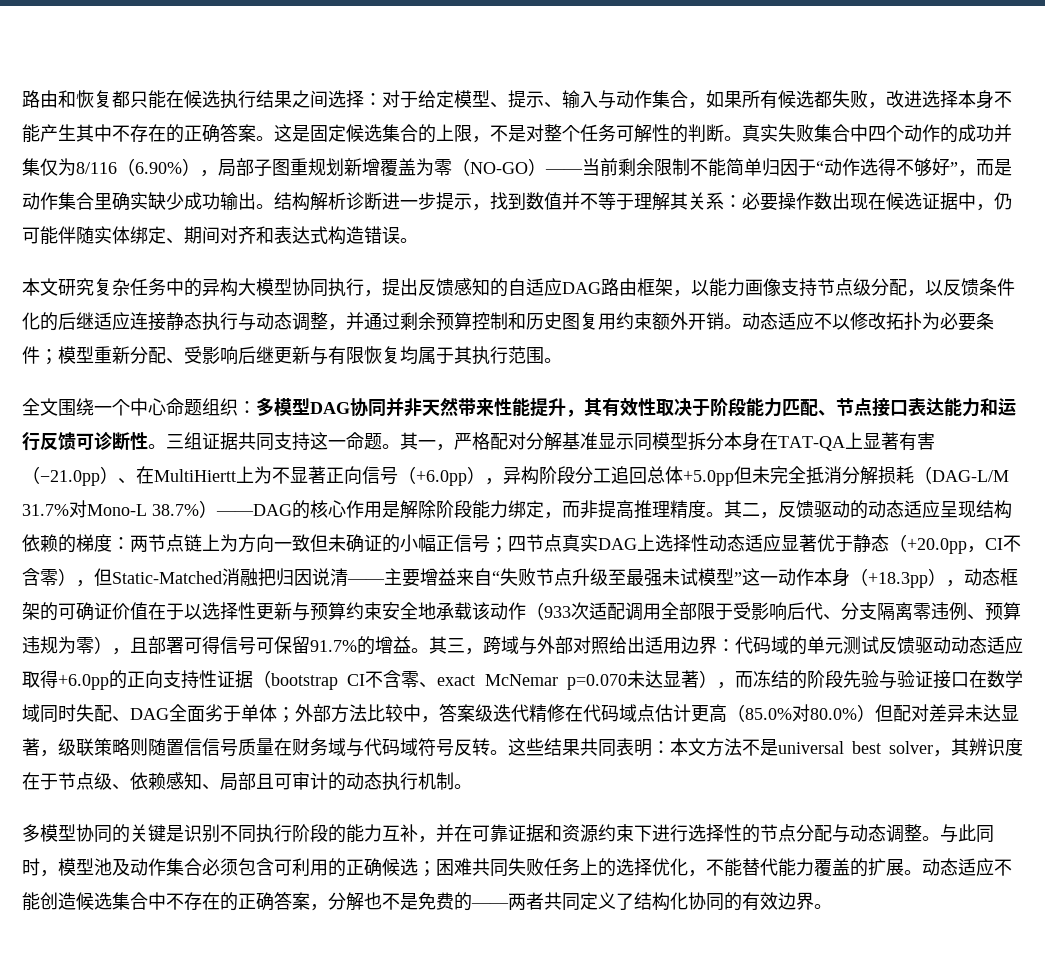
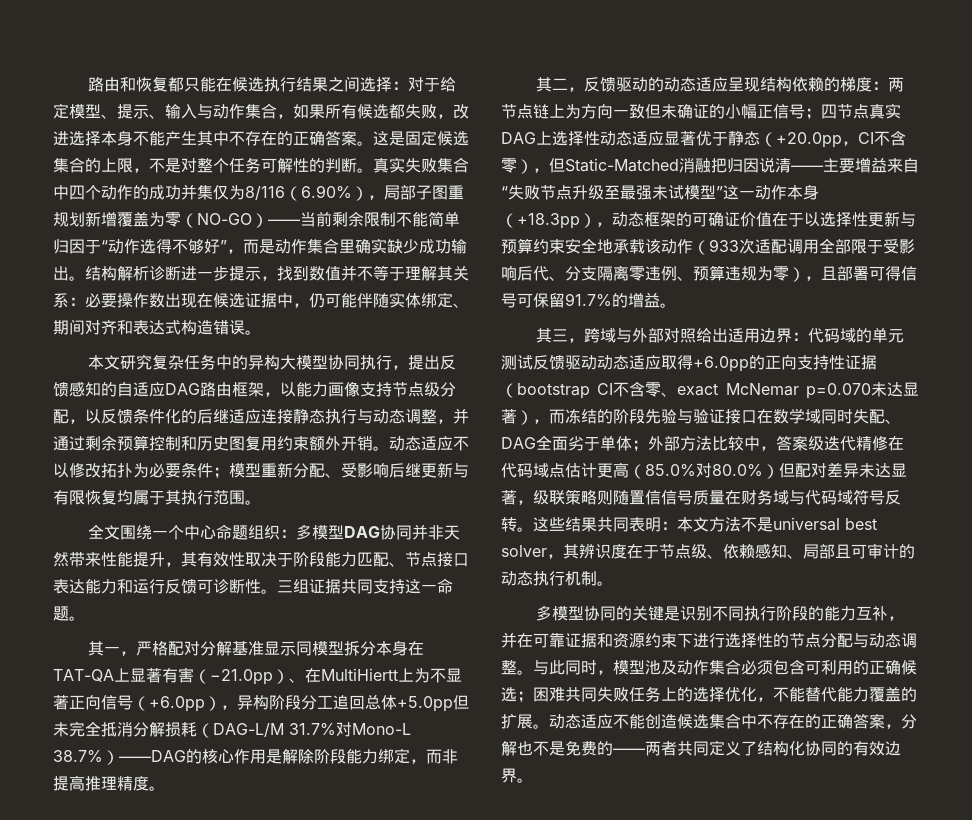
- 三组证据共同支持这一命题。其一，严格配对分解基准显示同模型拆分本身在TAT-QA上显著有害（−21.0pp）、在MultiHiertt上为不显著正向信号（+6.0pp），异构阶段分工追回总体+5.0pp但未完全抵消分解损耗（DAG-L/M 31.7%对Mono-L 38.7%）——DAG的核心作用是解除阶段能力绑定，而非提高推理精度。其二，反馈驱动的动态适应呈现结构依赖的梯度：
+ 三组证据共同支持这一命题。
+ 其一，严格配对分解基准显示同模型拆分本身在TAT-QA上显著有害（−21.0pp）、在MultiHiertt上为不显著正向信号（+6.0pp），异构阶段分工追回总体+5.0pp但未完全抵消分解损耗（DAG-L/M 31.7%对Mono-L 38.7%）——DAG的核心作用是解除阶段能力绑定，而非提高推理精度。
+ 其二，反馈驱动的动态适应呈现结构依赖的梯度：
- 四节点真实DAG上选择性动态适应显著优于静态（+20.0pp，CI不含零），但Static-Matched消融把归因说清——主要增益来自“失败节点升级至最强未试模型”这一动作本身（+18.3pp），动态框架的可确证价值在于以选择性更新与预算约束安全地承载该动作（933次适配调用全部限于受影响后代、分支隔离零违例、预算违规为零），且部署可得信号可保留91.7%的增益。其三，跨域与外部对照给出适用边界：
+ 四节点真实DAG上选择性动态适应显著优于静态（+20.0pp，CI不含零），但Static-Matched消融把归因说清——主要增益来自“失败节点升级至最强未试模型”这一动作本身（+18.3pp），动态框架的可确证价值在于以选择性更新与预算约束安全地承载该动作（933次适配调用全部限于受影响后代、分支隔离零违例、预算违规为零），且部署可得信号可保留91.7%的增益。
+ 其三，跨域与外部对照给出适用边界：

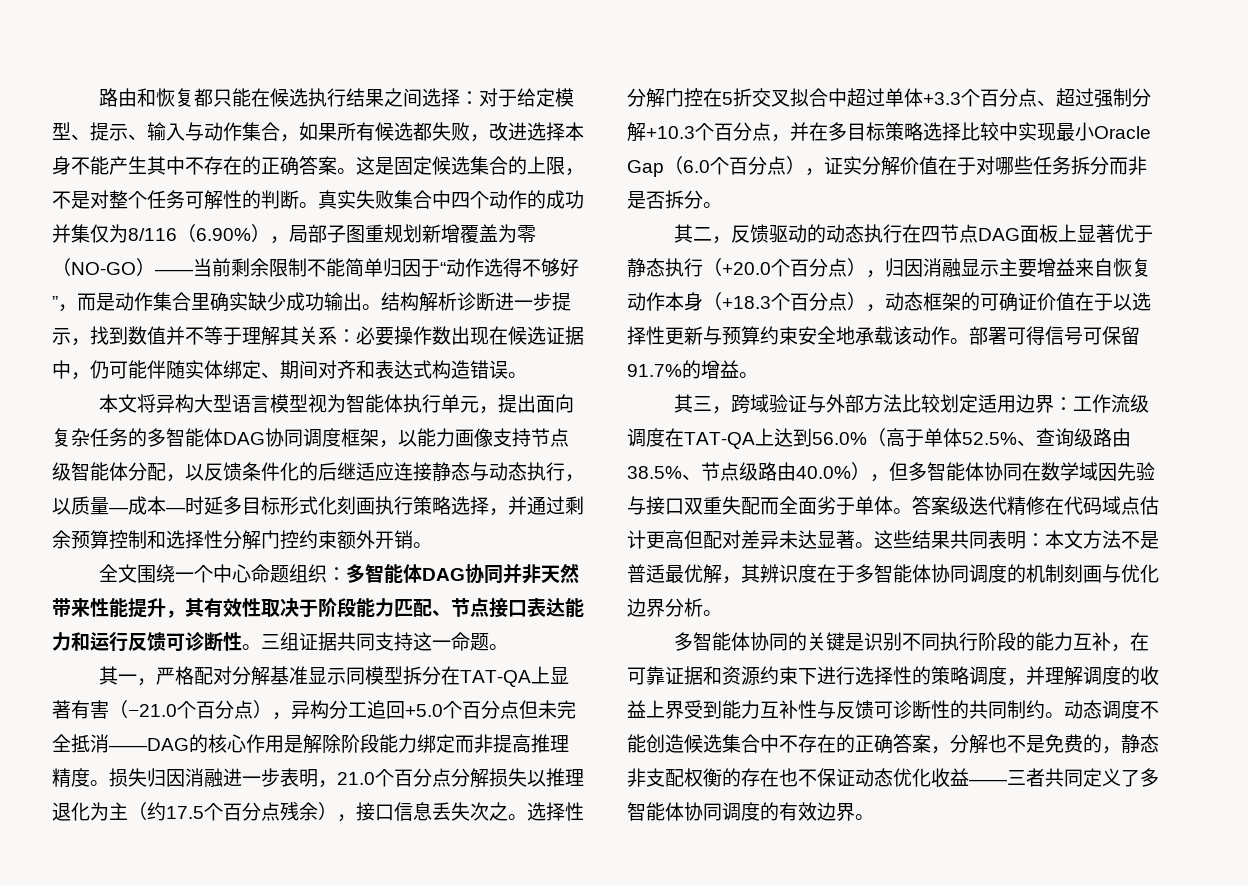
- 本文研究复杂任务中的异构大模型协同执行，提出反馈感知的自适应DAG路由框架，以能力画像支持节点级分配，以反馈条件化的后继适应连接静态执行与动态调整，并通过剩余预算控制和历史图复用约束额外开销。动态适应不以修改拓扑为必要条件；模型重新分配、受影响后继更新与有限恢复均属于其执行范围。
+ 本文将异构大型语言模型视为智能体执行单元，提出面向复杂任务的多智能体DAG协同调度框架，以能力画像支持节点级智能体分配，以反馈条件化的后继适应连接静态与动态执行，以质量—成本—时延多目标形式化刻画执行策略选择，并通过剩余预算控制和选择性分解门控约束额外开销。
- 全文围绕一个中心命题组织：多模型DAG协同并非天然带来性能提升，其有效性取决于阶段能力匹配、节点接口表达能力和运行反馈可诊断性。
+ 全文围绕一个中心命题组织：多智能体DAG协同并非天然带来性能提升，其有效性取决于阶段能力匹配、节点接口表达能力和运行反馈可诊断性。
- 其一，严格配对分解基准显示同模型拆分本身在TAT-QA上显著有害（−21.0pp）、在MultiHiertt上为不显著正向信号（+6.0pp），异构阶段分工追回总体+5.0pp但未完全抵消分解损耗（DAG-L/M 31.7%对Mono-L 38.7%）——DAG的核心作用是解除阶段能力绑定，而非提高推理精度。
+ 其一，严格配对分解基准显示同模型拆分在TAT-QA上显著有害（−21.0个百分点），异构分工追回+5.0个百分点但未完全抵消——DAG的核心作用是解除阶段能力绑定而非提高推理精度。损失归因消融进一步表明，21.0个百分点分解损失以推理退化为主（约17.5个百分点残余），接口信息丢失次之。选择性分解门控在5折交叉拟合中超过单体+3.3个百分点、超过强制分解+10.3个百分点，并在多目标策略选择比较中实现最小Oracle Gap（6.0个百分点），证实分解价值在于对哪些任务拆分而非是否拆分。
- 其二，反馈驱动的动态适应呈现结构依赖的梯度：两节点链上为方向一致但未确证的小幅正信号；四节点真实DAG上选择性动态适应显著优于静态（+20.0pp，CI不含零），但Static-Matched消融把归因说清——主要增益来自“失败节点升级至最强未试模型”这一动作本身（+18.3pp），动态框架的可确证价值在于以选择性更新与预算约束安全地承载该动作（933次适配调用全部限于受影响后代、分支隔离零违例、预算违规为零），且部署可得信号可保留91.7%的增益。
+ 其二，反馈驱动的动态执行在四节点DAG面板上显著优于静态执行（+20.0个百分点），归因消融显示主要增益来自恢复动作本身（+18.3个百分点），动态框架的可确证价值在于以选择性更新与预算约束安全地承载该动作。部署可得信号可保留91.7%的增益。
- 其三，跨域与外部对照给出适用边界：代码域的单元测试反馈驱动动态适应取得+6.0pp的正向支持性证据（bootstrap CI不含零、exact McNemar p=0.070未达显著），而冻结的阶段先验与验证接口在数学域同时失配、DAG全面劣于单体；外部方法比较中，答案级迭代精修在代码域点估计更高（85.0%对80.0%）但配对差异未达显著，级联策略则随置信信号质量在财务域与代码域符号反转。
+ 其三，跨域验证与外部方法比较划定适用边界：工作流级调度在TAT-QA上达到56.0%（高于单体52.5%、查询级路由38.5%、节点级路由40.0%），但多智能体协同在数学域因先验与接口双重失配而全面劣于单体。答案级迭代精修在代码域点估计更高但配对差异未达显著。
- 这些结果共同表明：本文方法不是universal best solver，其辨识度在于节点级、依赖感知、局部且可审计的动态执行机制。
+ 这些结果共同表明：本文方法不是普适最优解，其辨识度在于多智能体协同调度的机制刻画与优化边界分析。
- 多模型协同的关键是识别不同执行阶段的能力互补，并在可靠证据和资源约束下进行选择性的节点分配与动态调整。与此同时，模型池及动作集合必须包含可利用的正确候选；困难共同失败任务上的选择优化，不能替代能力覆盖的扩展。动态适应不能创造候选集合中不存在的正确答案，分解也不是免费的——两者共同定义了结构化协同的有效边界。
+ 多智能体协同的关键是识别不同执行阶段的能力互补，在可靠证据和资源约束下进行选择性的策略调度，并理解调度的收益上界受到能力互补性与反馈可诊断性的共同制约。动态调度不能创造候选集合中不存在的正确答案，分解也不是免费的，静态非支配权衡的存在也不保证动态优化收益——三者共同定义了多智能体协同调度的有效边界。

